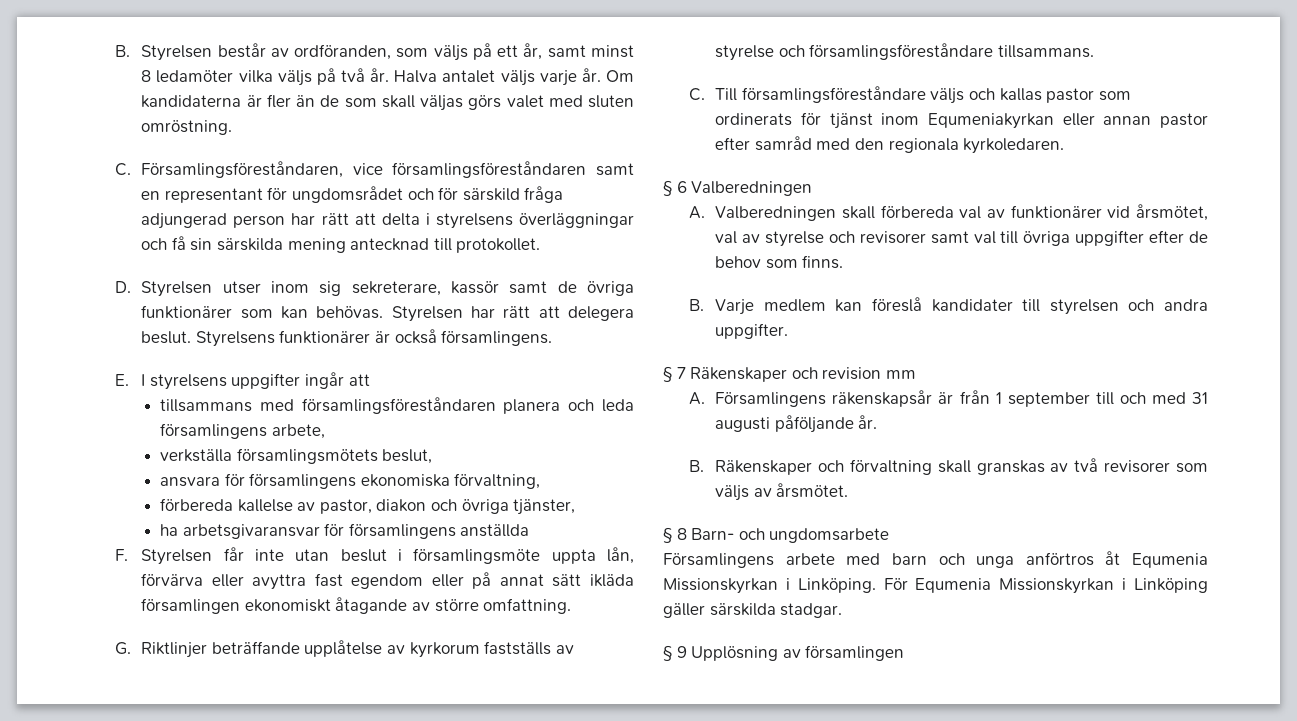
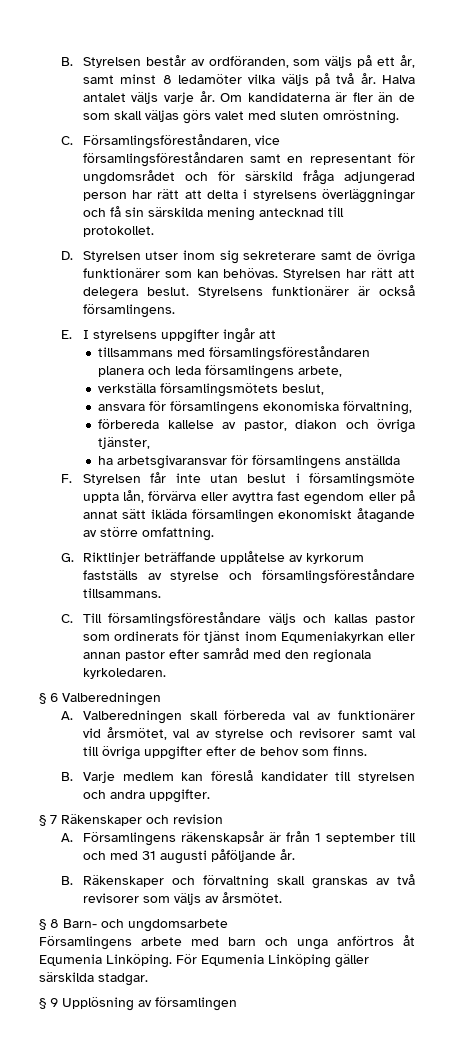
- D. Styrelsen utser inom sig sekreterare, kassör samt de övriga funktionärer som kan behövas.
+ D. Styrelsen utser inom sig sekreterare samt de övriga funktionärer som kan behövas.
- § 7 Räkenskaper och revision mm
+ § 7 Räkenskaper och revision
- Församlingens arbete med barn och unga anförtros åt Equmenia Missionskyrkan i Linköping.
+ Församlingens arbete med barn och unga anförtros åt Equmenia Linköping.
- För Equmenia Missionskyrkan i Linköping gäller särskilda stadgar.
+ För Equmenia Linköping gäller särskilda stadgar.

